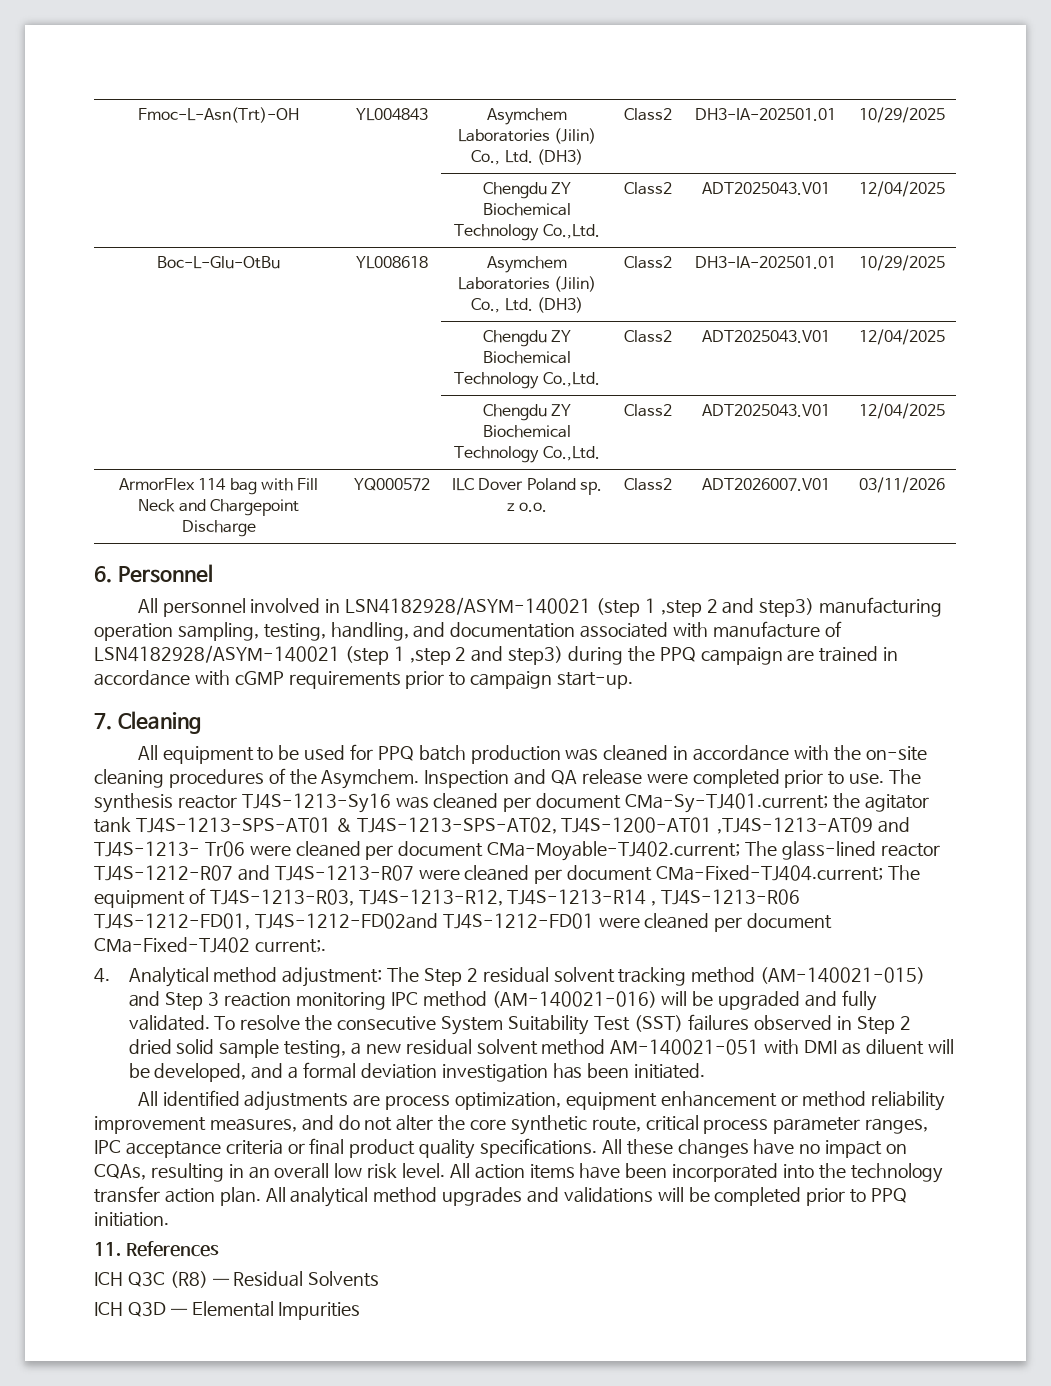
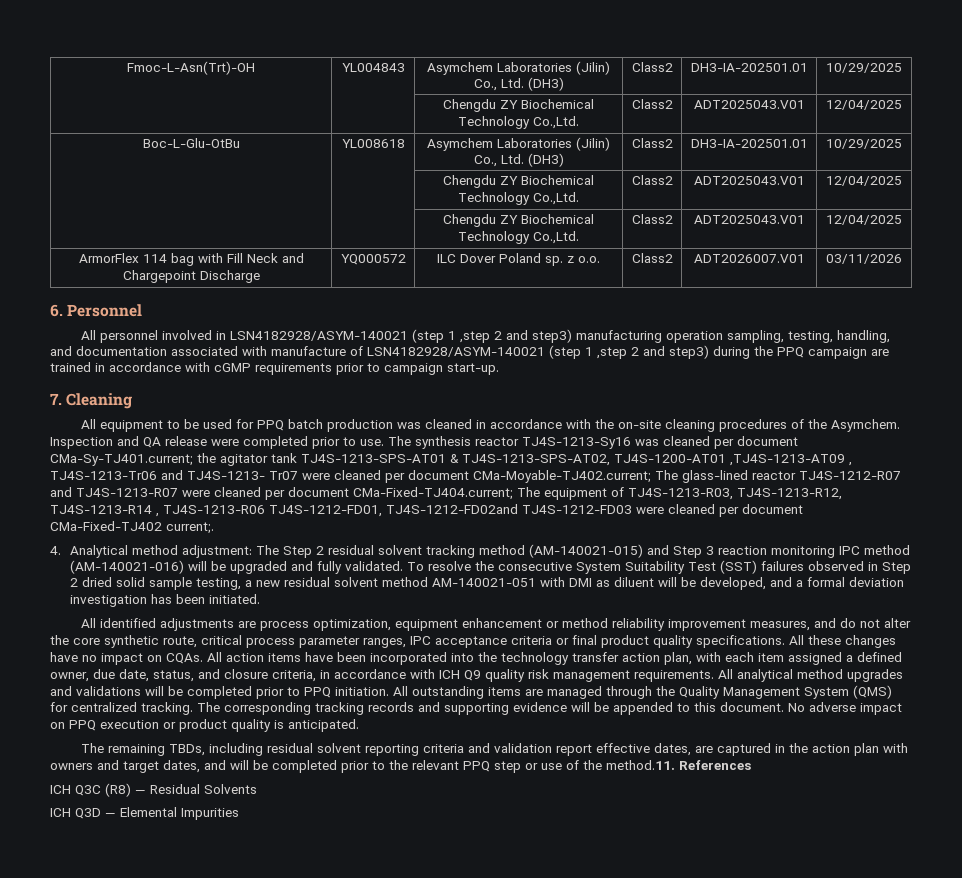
- The synthesis reactor TJ4S-1213-Sy16 was cleaned per document CMa-Sy-TJ401.current; the agitator tank TJ4S-1213-SPS-AT01 & TJ4S-1213-SPS-AT02, TJ4S-1200-AT01 ,TJ4S-1213-AT09 and TJ4S-1213- Tr06 were cleaned per document CMa-Moyable-TJ402.current; The glass-lined reactor TJ4S-1212-R07 and TJ4S-1213-R07 were cleaned per document CMa-Fixed-TJ404.current; The equipment of TJ4S-1213-R03, TJ4S-1213-R12, TJ4S-1213-R14 , TJ4S-1213-R06 TJ4S-1212-FD01, TJ4S-1212-FD02and TJ4S-1212-FD01 were cleaned per document CMa-Fixed-TJ402 current;.
+ The synthesis reactor TJ4S-1213-Sy16 was cleaned per document CMa-Sy-TJ401.current; the agitator tank TJ4S-1213-SPS-AT01 & TJ4S-1213-SPS-AT02, TJ4S-1200-AT01 ,TJ4S-1213-AT09 , TJ4S-1213-Tr06 and TJ4S-1213- Tr07 were cleaned per document CMa-Moyable-TJ402.current; The glass-lined reactor TJ4S-1212-R07 and TJ4S-1213-R07 were cleaned per document CMa-Fixed-TJ404.current; The equipment of TJ4S-1213-R03, TJ4S-1213-R12, TJ4S-1213-R14 , TJ4S-1213-R06 TJ4S-1212-FD01, TJ4S-1212-FD02and TJ4S-1212-FD03 were cleaned per document CMa-Fixed-TJ402 current;.
- All these changes have no impact on CQAs, resulting in an overall low risk level.
+ All these changes have no impact on CQAs.
- All action items have been incorporated into the technology transfer action plan.
+ All action items have been incorporated into the technology transfer action plan, with each item assigned a defined owner, due date, status, and closure criteria, in accordance with ICH Q9 quality risk management requirements.
- All analytical method upgrades and validations will be completed prior to PPQ initiation.
- 11. References
+ All analytical method upgrades and validations will be completed prior to PPQ initiation. All outstanding items are managed through the Quality Management System (QMS) for centralized tracking. The corresponding tracking records and supporting evidence will be appended to this document. No adverse impact on PPQ execution or product quality is anticipated.
+ The remaining TBDs, including residual solvent reporting criteria and validation report effective dates, are captured in the action plan with owners and target dates, and will be completed prior to the relevant PPQ step or use of the method.11. References

